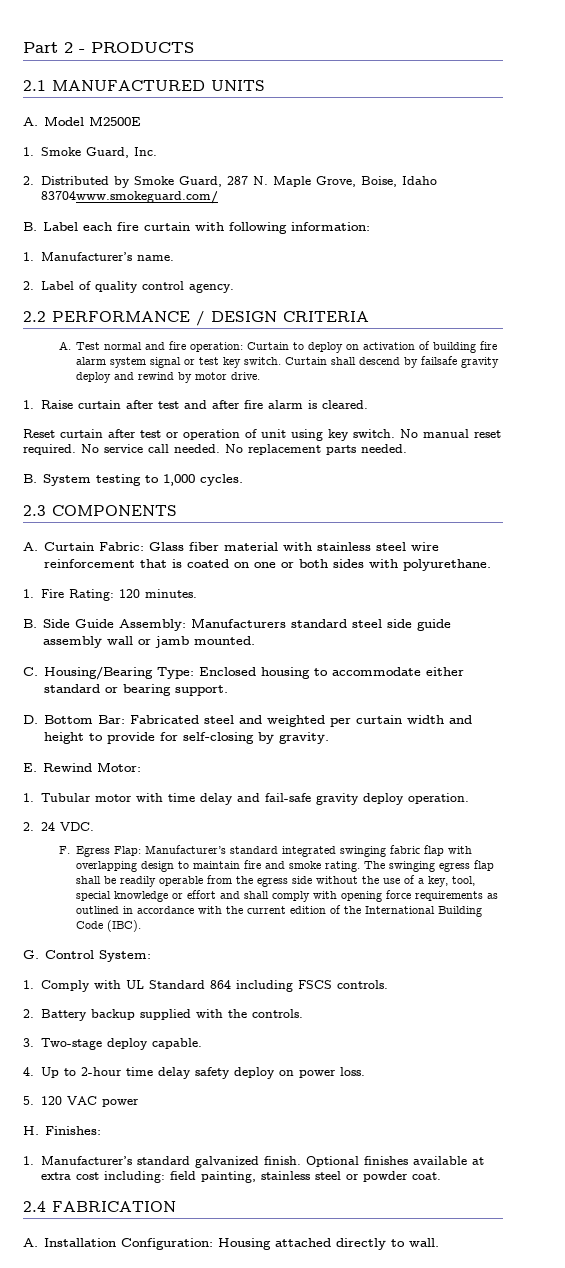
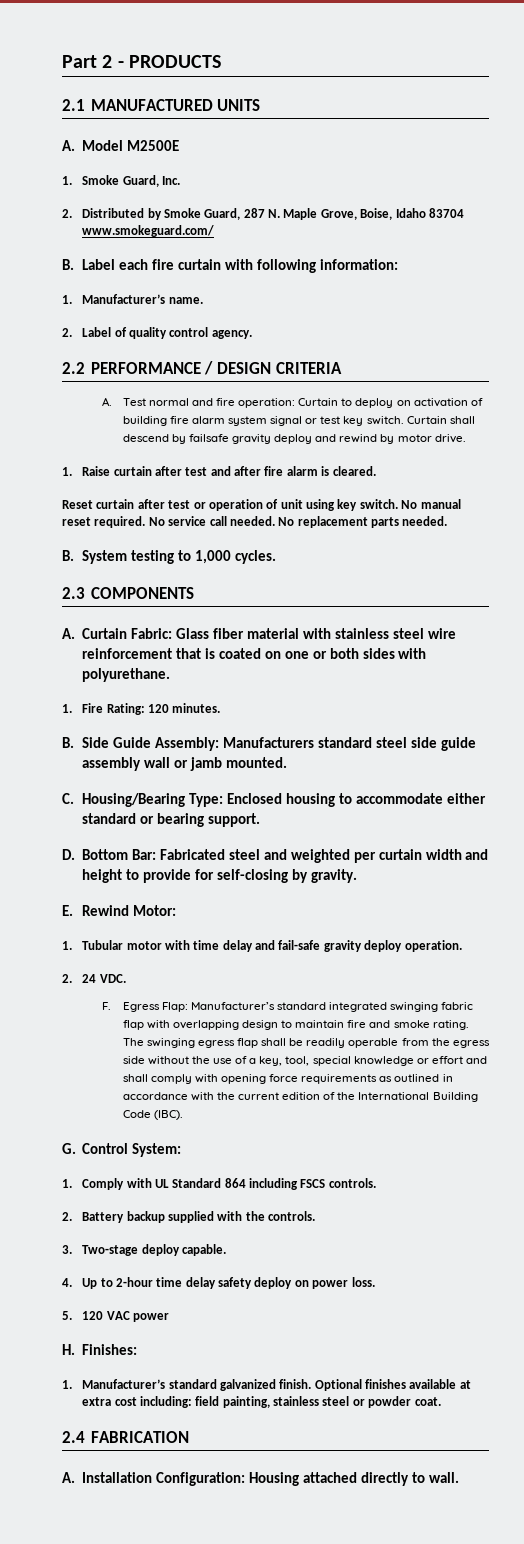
- 2. Distributed by Smoke Guard, 287 N. Maple Grove, Boise, Idaho 83704www.smokeguard.com/
+ 2. Distributed by Smoke Guard, 287 N. Maple Grove, Boise, Idaho 83704 www.smokeguard.com/

